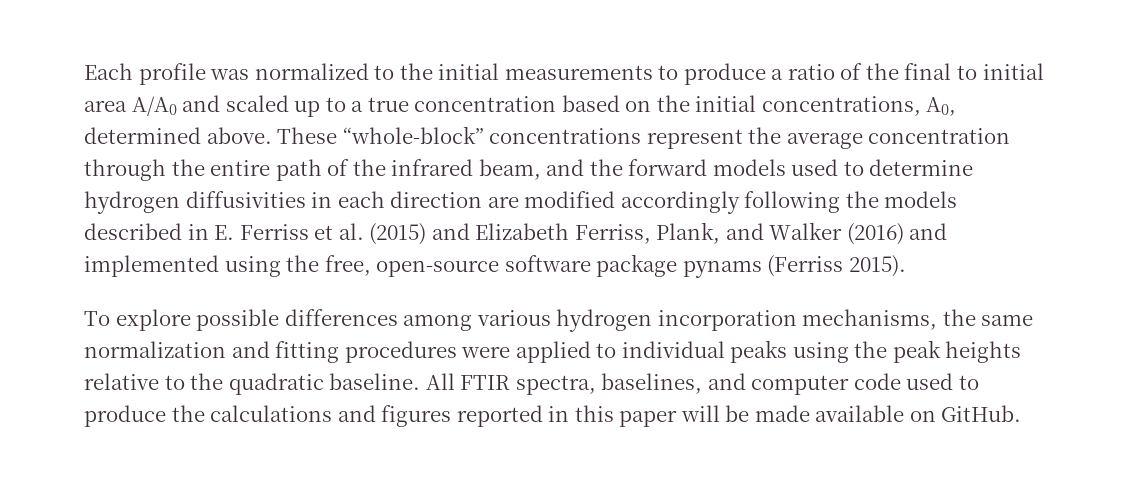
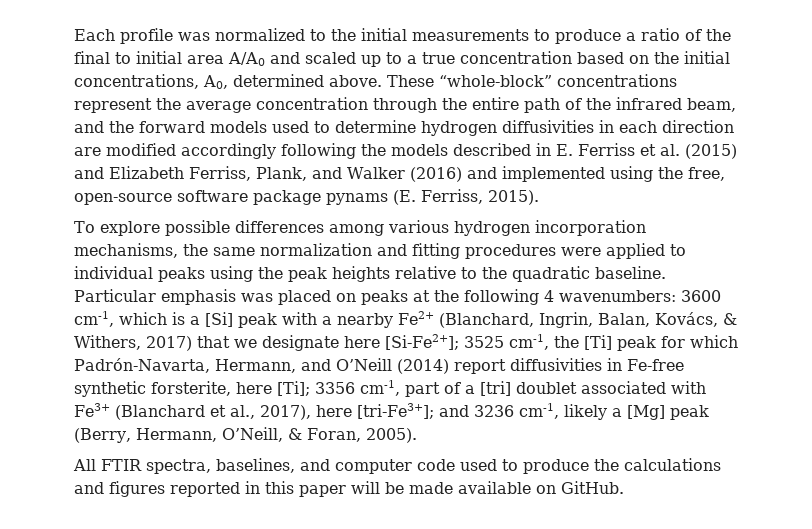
- These “whole-block” concentrations represent the average concentration through the entire path of the infrared beam, and the forward models used to determine hydrogen diffusivities in each direction are modified accordingly following the models described in E. Ferriss et al. (2015) and Elizabeth Ferriss, Plank, and Walker (2016) and implemented using the free, open-source software package pynams (Ferriss 2015).
+ These “whole-block” concentrations represent the average concentration through the entire path of the infrared beam, and the forward models used to determine hydrogen diffusivities in each direction are modified accordingly following the models described in E. Ferriss et al. (2015) and Elizabeth Ferriss, Plank, and Walker (2016) and implemented using the free, open-source software package pynams (E. Ferriss, 2015).
- To explore possible differences among various hydrogen incorporation mechanisms, the same normalization and fitting procedures were applied to individual peaks using the peak heights relative to the quadratic baseline. All FTIR spectra, baselines, and computer code used to produce the calculations and figures reported in this paper will be made available on GitHub.
+ To explore possible differences among various hydrogen incorporation mechanisms, the same normalization and fitting procedures were applied to individual peaks using the peak heights relative to the quadratic baseline. Particular emphasis was placed on peaks at the following 4 wavenumbers: 3600 cm-1, which is a [Si] peak with a nearby Fe2+ (Blanchard, Ingrin, Balan, Kovács, & Withers, 2017) that we designate here [Si-Fe2+]; 3525 cm-1, the [Ti] peak for which Padrón-Navarta, Hermann, and O’Neill (2014) report diffusivities in Fe-free synthetic forsterite, here [Ti]; 3356 cm-1, part of a [tri] doublet associated with Fe3+ (Blanchard et al., 2017), here [tri-Fe3+]; and 3236 cm-1, likely a [Mg] peak (Berry, Hermann, O’Neill, & Foran, 2005).
+ All FTIR spectra, baselines, and computer code used to produce the calculations and figures reported in this paper will be made available on GitHub.

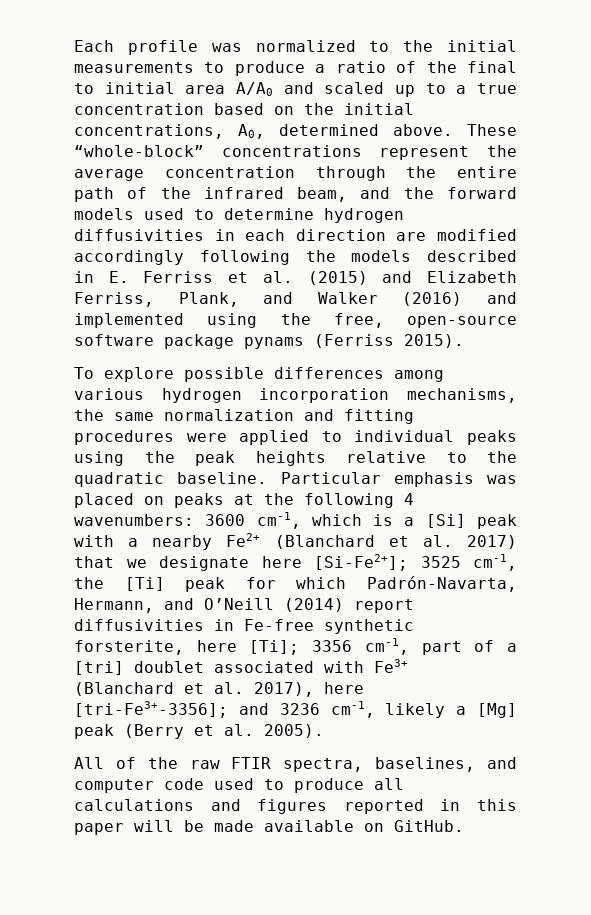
- These “whole-block” concentrations represent the average concentration through the entire path of the infrared beam, and the forward models used to determine hydrogen diffusivities in each direction are modified accordingly following the models described in E. Ferriss et al. (2015) and Elizabeth Ferriss, Plank, and Walker (2016) and implemented using the free, open-source software package pynams (E. Ferriss, 2015).
+ These “whole-block” concentrations represent the average concentration through the entire path of the infrared beam, and the forward models used to determine hydrogen diffusivities in each direction are modified accordingly following the models described in E. Ferriss et al. (2015) and Elizabeth Ferriss, Plank, and Walker (2016) and implemented using the free, open-source software package pynams (Ferriss 2015).
- 3600 cm-1, which is a [Si] peak with a nearby Fe2+ (Blanchard, Ingrin, Balan, Kovács, & Withers, 2017) that we designate here [Si-Fe2+];
+ 3600 cm-1, which is a [Si] peak with a nearby Fe2+ (Blanchard et al. 2017) that we designate here [Si-Fe2+];
- 3356 cm-1, part of a [tri] doublet associated with Fe3+ (Blanchard et al., 2017), here [tri-Fe3+];
+ 3356 cm-1, part of a [tri] doublet associated with Fe3+ (Blanchard et al. 2017), here [tri-Fe3+-3356];
- and 3236 cm-1, likely a [Mg] peak (Berry, Hermann, O’Neill, & Foran, 2005).
+ and 3236 cm-1, likely a [Mg] peak (Berry et al. 2005).
- All FTIR spectra, baselines, and computer code used to produce the calculations and figures reported in this paper will be made available on GitHub.
+ All of the raw FTIR spectra, baselines, and computer code used to produce all calculations and figures reported in this paper will be made available on GitHub.

